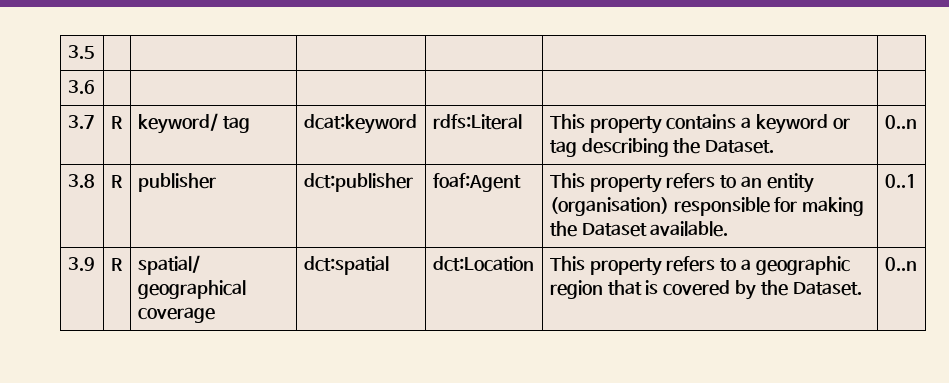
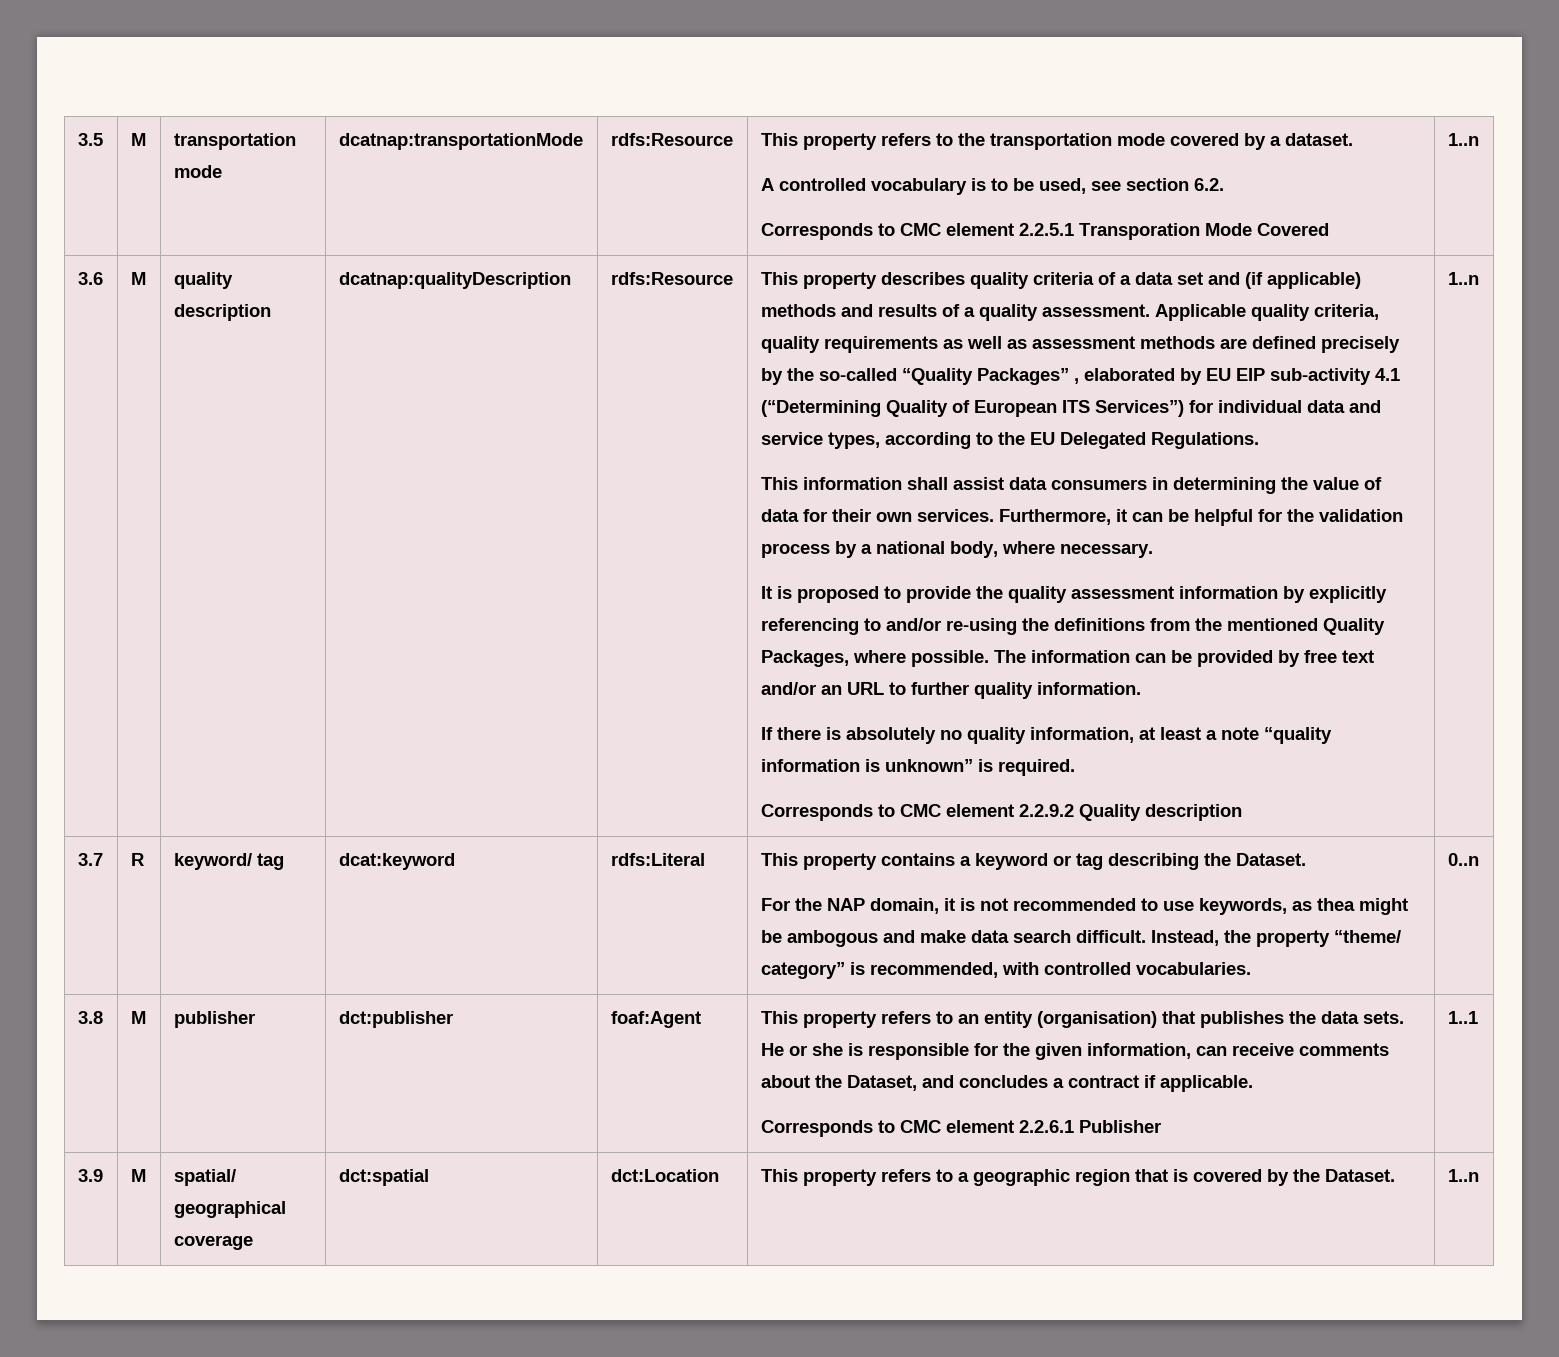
- 3.5 | | | | | |
- 3.6 | | | | | |
+ 3.5 | M | transportation mode | dcatnap:transportationMode | rdfs:Resource | This property refers to the transportation mode covered by a dataset.
+ A controlled vocabulary is to be used, see section 6.2.
+ Corresponds to CMC element 2.2.5.1 Transporation Mode Covered | 1..n
+ 3.6 | M | quality description | dcatnap:qualityDescription | rdfs:Resource | This property describes quality criteria of a data set and (if applicable) methods and results of a quality assessment. Applicable quality criteria, quality requirements as well as assessment methods are defined precisely by the so-called “Quality Packages” , elaborated by EU EIP sub-activity 4.1 (“Determining Quality of European ITS Services”) for individual data and service types, according to the EU Delegated Regulations.
+ This information shall assist data consumers in determining the value of data for their own services. Furthermore, it can be helpful for the validation process by a national body, where necessary.
+ It is proposed to provide the quality assessment information by explicitly referencing to and/or re-using the definitions from the mentioned Quality Packages, where possible. The information can be provided by free text and/or an URL to further quality information.
+ If there is absolutely no quality information, at least a note “quality information is unknown” is required.
+ Corresponds to CMC element 2.2.9.2 Quality description | 1..n
+ For the NAP domain, it is not recommended to use keywords, as thea might be ambogous and make data search difficult. Instead, the property “theme/ category” is recommended, with controlled vocabularies.
- 3.8 | R
+ 3.8 | M
- This property refers to an entity (organisation) responsible for making the Dataset available. | 0..1
+ This property refers to an entity (organisation) that publishes the data sets. He or she is responsible for the given information, can receive comments about the Dataset, and concludes a contract if applicable.
+ Corresponds to CMC element 2.2.6.1 Publisher | 1..1
- 3.9 | R | spatial/ geographical coverage | dct:spatial | dct:Location | This property refers to a geographic region that is covered by the Dataset. | 0..n
+ 3.9 | M | spatial/ geographical coverage | dct:spatial | dct:Location | This property refers to a geographic region that is covered by the Dataset. | 1..n

